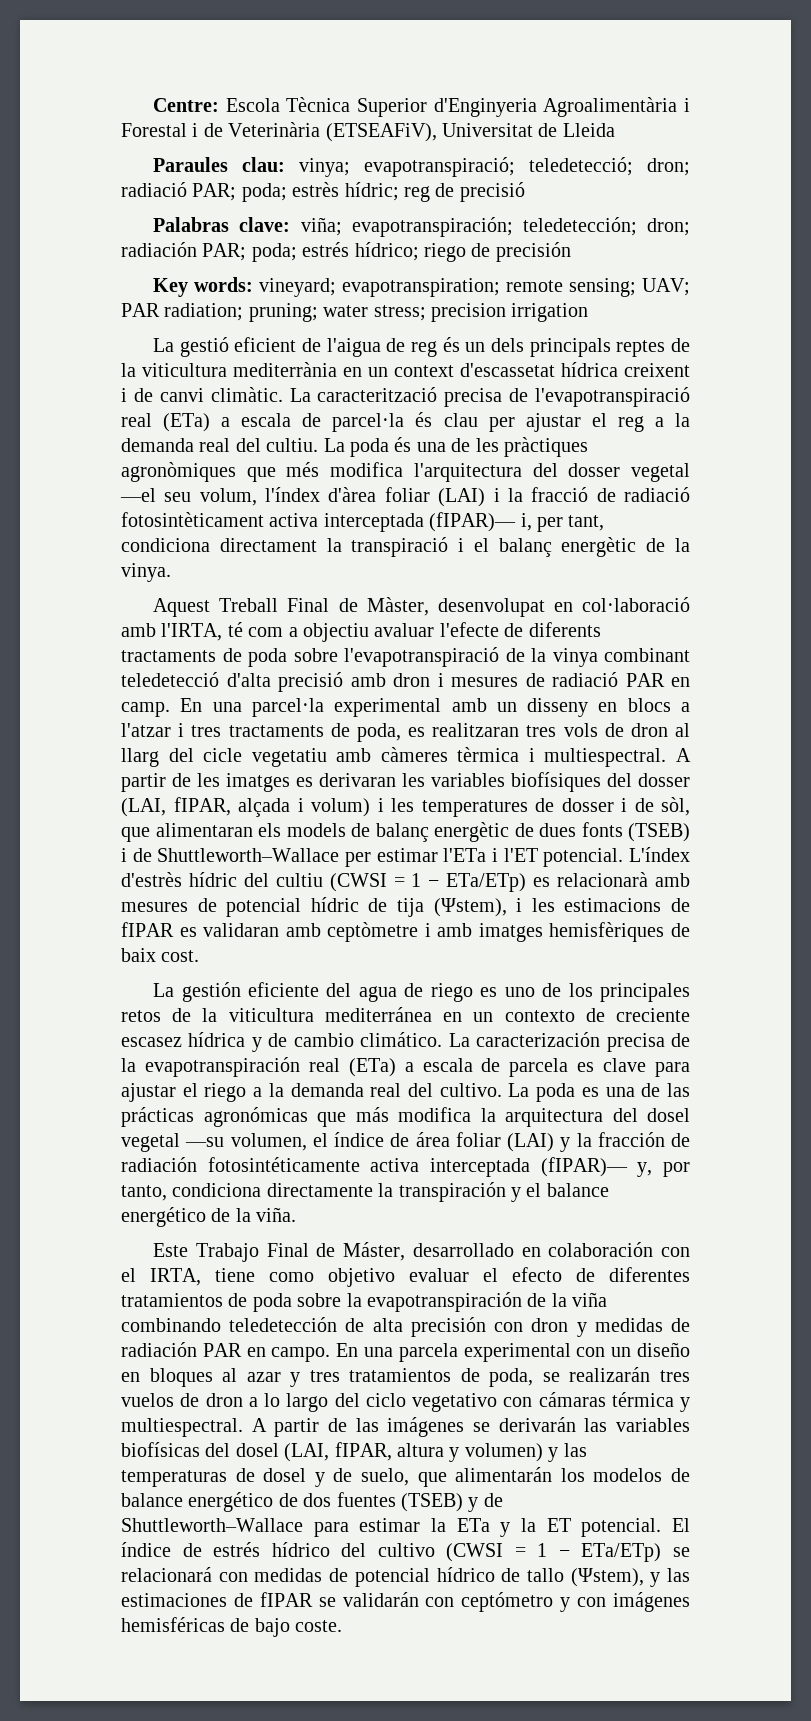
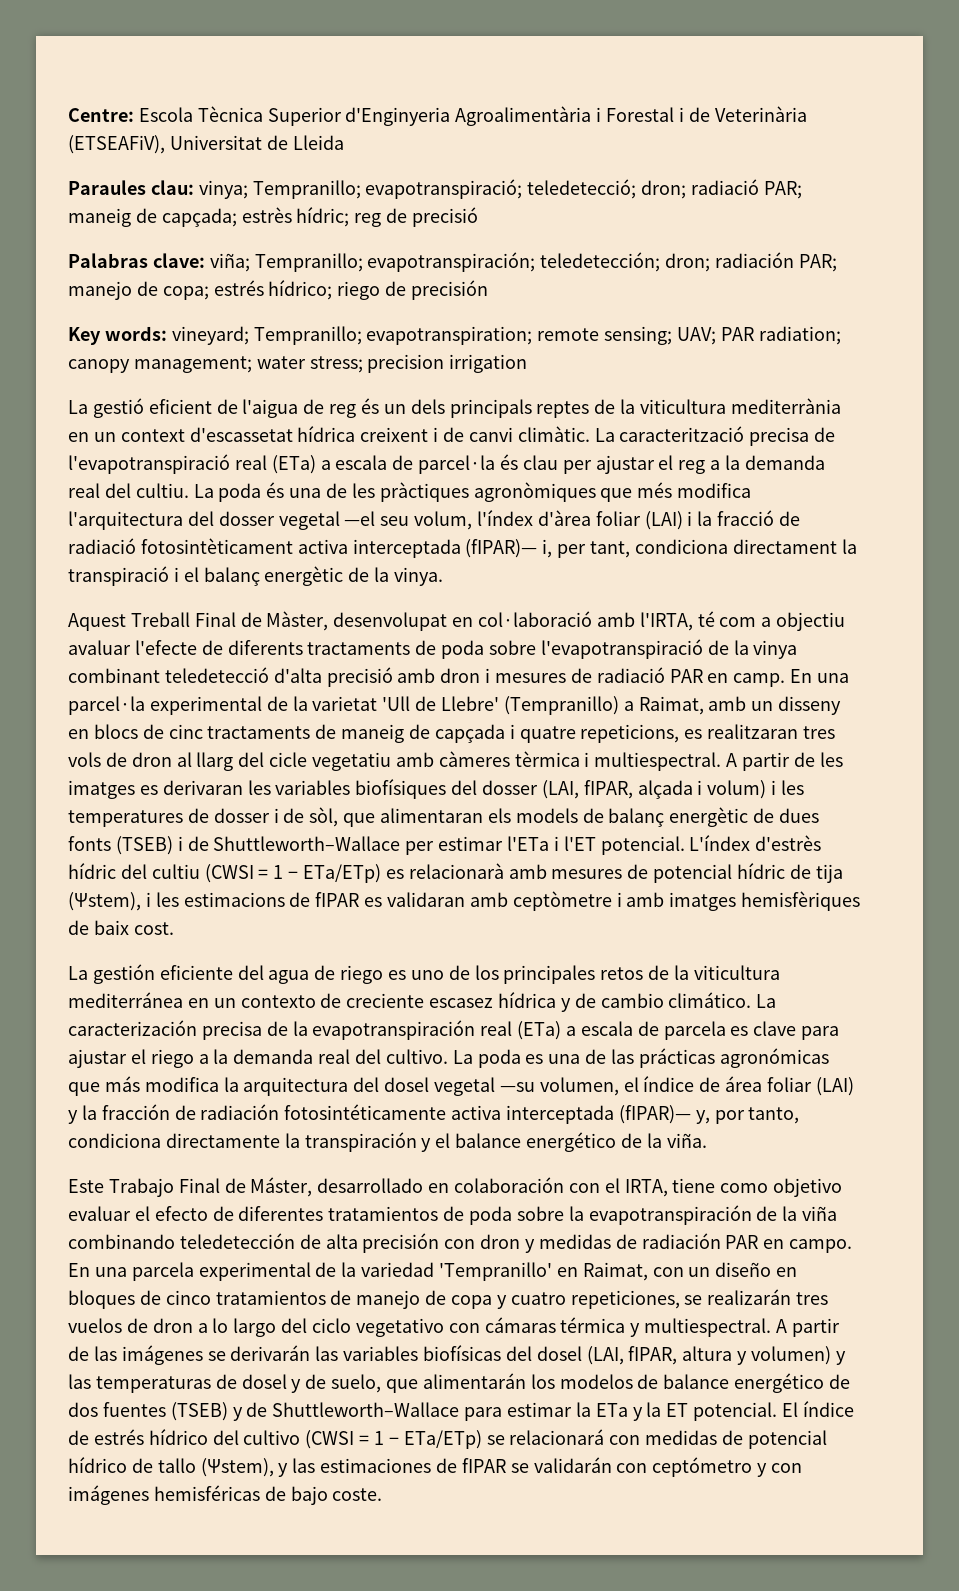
- Paraules clau: vinya; evapotranspiració; teledetecció; dron; radiació PAR; poda; estrès hídric; reg de precisió
+ Paraules clau: vinya; Tempranillo; evapotranspiració; teledetecció; dron; radiació PAR; maneig de capçada; estrès hídric; reg de precisió
- Palabras clave: viña; evapotranspiración; teledetección; dron; radiación PAR; poda; estrés hídrico; riego de precisión
+ Palabras clave: viña; Tempranillo; evapotranspiración; teledetección; dron; radiación PAR; manejo de copa; estrés hídrico; riego de precisión
- Key words: vineyard; evapotranspiration; remote sensing; UAV; PAR radiation; pruning; water stress; precision irrigation
+ Key words: vineyard; Tempranillo; evapotranspiration; remote sensing; UAV; PAR radiation; canopy management; water stress; precision irrigation
- En una parcel·la experimental amb un disseny en blocs a l'atzar i tres tractaments de poda, es realitzaran tres vols de dron al llarg del cicle vegetatiu amb càmeres tèrmica i multiespectral.
+ En una parcel·la experimental de la varietat 'Ull de Llebre' (Tempranillo) a Raimat, amb un disseny en blocs de cinc tractaments de maneig de capçada i quatre repeticions, es realitzaran tres vols de dron al llarg del cicle vegetatiu amb càmeres tèrmica i multiespectral.
- En una parcela experimental con un diseño en bloques al azar y tres tratamientos de poda, se realizarán tres vuelos de dron a lo largo del ciclo vegetativo con cámaras térmica y multiespectral.
+ En una parcela experimental de la variedad 'Tempranillo' en Raimat, con un diseño en bloques de cinco tratamientos de manejo de copa y cuatro repeticiones, se realizarán tres vuelos de dron a lo largo del ciclo vegetativo con cámaras térmica y multiespectral.

